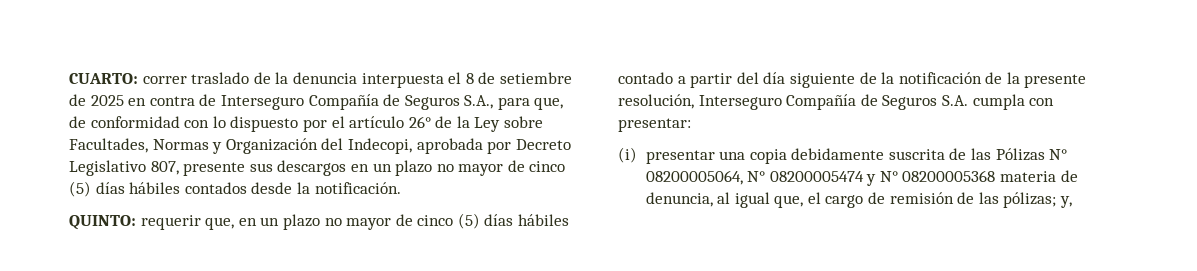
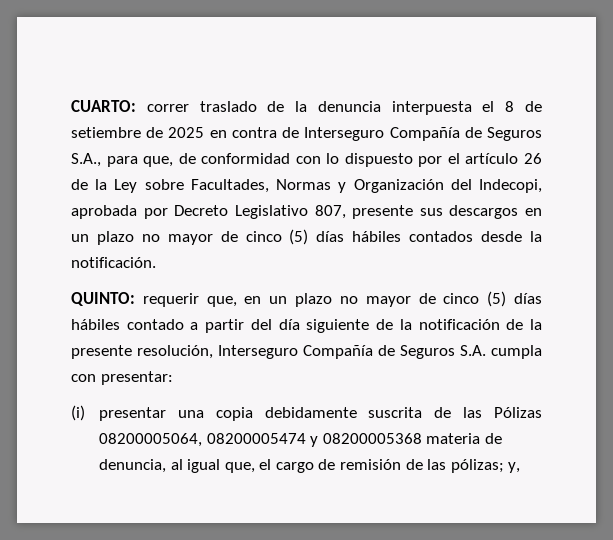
- correr traslado de la denuncia interpuesta el 8 de setiembre de 2025 en contra de Interseguro Compañía de Seguros S.A., para que, de conformidad con lo dispuesto por el artículo 26° de la Ley sobre Facultades, Normas y Organización del Indecopi, aprobada por Decreto Legislativo 807, presente sus descargos en un plazo no mayor de cinco (5) días hábiles contados desde la notificación.
+ correr traslado de la denuncia interpuesta el 8 de setiembre de 2025 en contra de Interseguro Compañía de Seguros S.A., para que, de conformidad con lo dispuesto por el artículo 26 de la Ley sobre Facultades, Normas y Organización del Indecopi, aprobada por Decreto Legislativo 807, presente sus descargos en un plazo no mayor de cinco (5) días hábiles contados desde la notificación.
- (i) presentar una copia debidamente suscrita de las Pólizas N° 08200005064, N° 08200005474 y N° 08200005368 materia de denuncia, al igual que, el cargo de remisión de las pólizas; y,
+ (i) presentar una copia debidamente suscrita de las Pólizas 08200005064, 08200005474 y 08200005368 materia de denuncia, al igual que, el cargo de remisión de las pólizas; y,

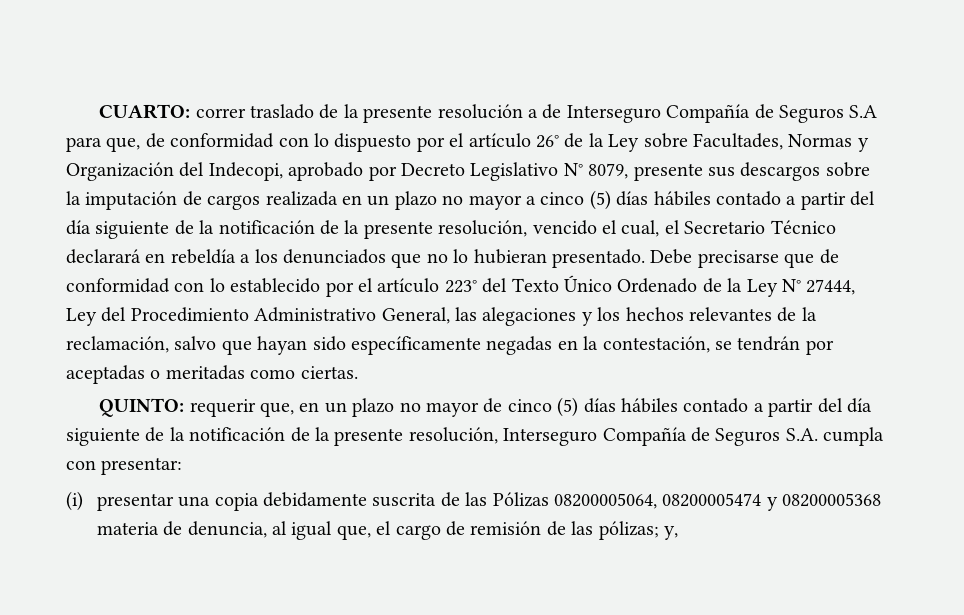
- CUARTO: correr traslado de la denuncia interpuesta el 8 de setiembre de 2025 en contra de Interseguro Compañía de Seguros S.A., para que, de conformidad con lo dispuesto por el artículo 26 de la Ley sobre Facultades, Normas y Organización del Indecopi, aprobada por Decreto Legislativo 807, presente sus descargos en un plazo no mayor de cinco (5) días hábiles contados desde la notificación.
+ CUARTO: correr traslado de la presente resolución a de Interseguro Compañía de Seguros S.A para que, de conformidad con lo dispuesto por el artículo 26° de la Ley sobre Facultades, Normas y Organización del Indecopi, aprobado por Decreto Legislativo N° 8079, presente sus descargos sobre la imputación de cargos realizada en un plazo no mayor a cinco (5) días hábiles contado a partir del día siguiente de la notificación de la presente resolución, vencido el cual, el Secretario Técnico declarará en rebeldía a los denunciados que no lo hubieran presentado. Debe precisarse que de conformidad con lo establecido por el artículo 223° del Texto Único Ordenado de la Ley N° 27444, Ley del Procedimiento Administrativo General, las alegaciones y los hechos relevantes de la reclamación, salvo que hayan sido específicamente negadas en la contestación, se tendrán por aceptadas o meritadas como ciertas.

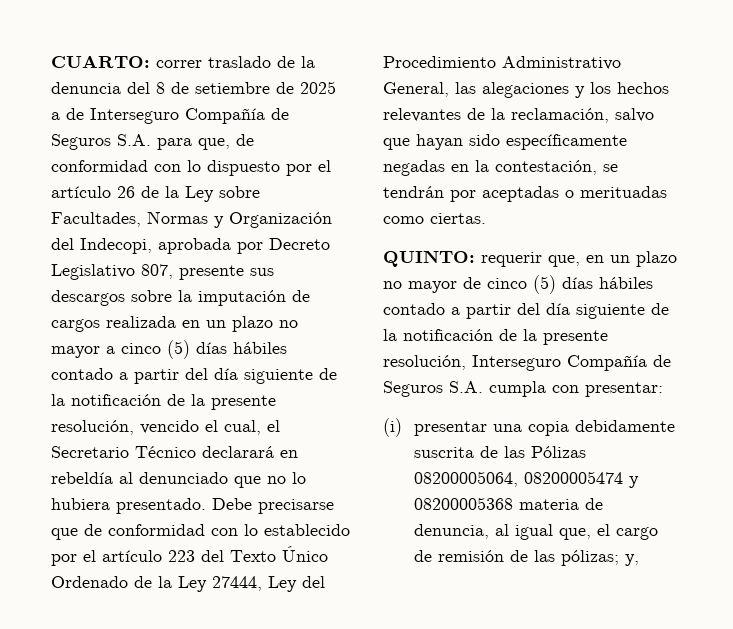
- correr traslado de la presente resolución a de Interseguro Compañía de Seguros S.A para que, de conformidad con lo dispuesto por el artículo 26° de la Ley sobre Facultades, Normas y Organización del Indecopi, aprobado por Decreto Legislativo N° 8079, presente sus descargos sobre la imputación de cargos realizada en un plazo no mayor a cinco (5) días hábiles contado a partir del día siguiente de la notificación de la presente resolución, vencido el cual, el Secretario Técnico declarará en rebeldía a los denunciados que no lo hubieran presentado.
+ correr traslado de la denuncia del 8 de setiembre de 2025 a de Interseguro Compañía de Seguros S.A. para que, de conformidad con lo dispuesto por el artículo 26 de la Ley sobre Facultades, Normas y Organización del Indecopi, aprobada por Decreto Legislativo 807, presente sus descargos sobre la imputación de cargos realizada en un plazo no mayor a cinco (5) días hábiles contado a partir del día siguiente de la notificación de la presente resolución, vencido el cual, el Secretario Técnico declarará en rebeldía al denunciado que no lo hubiera presentado.
- Debe precisarse que de conformidad con lo establecido por el artículo 223° del Texto Único Ordenado de la Ley N° 27444, Ley del Procedimiento Administrativo General, las alegaciones y los hechos relevantes de la reclamación, salvo que hayan sido específicamente negadas en la contestación, se tendrán por aceptadas o meritadas como ciertas.
+ Debe precisarse que de conformidad con lo establecido por el artículo 223 del Texto Único Ordenado de la Ley 27444, Ley del Procedimiento Administrativo General, las alegaciones y los hechos relevantes de la reclamación, salvo que hayan sido específicamente negadas en la contestación, se tendrán por aceptadas o merituadas como ciertas.

